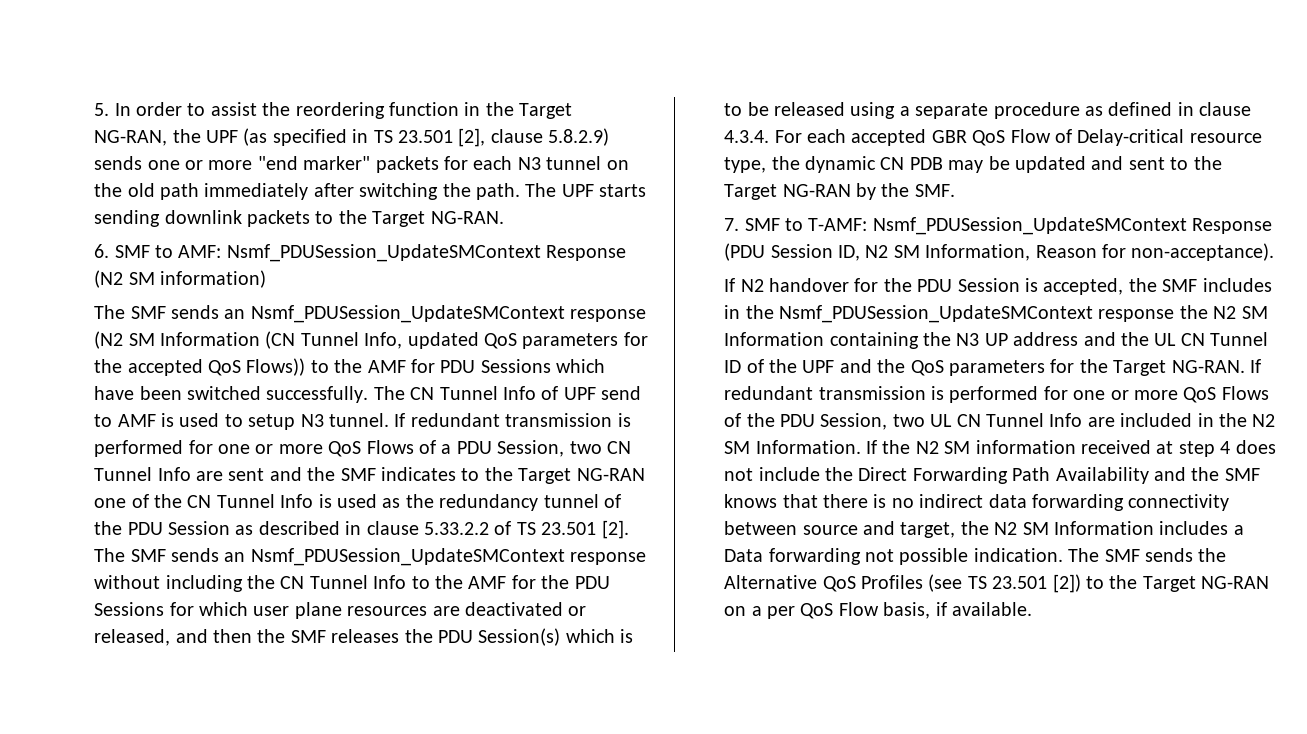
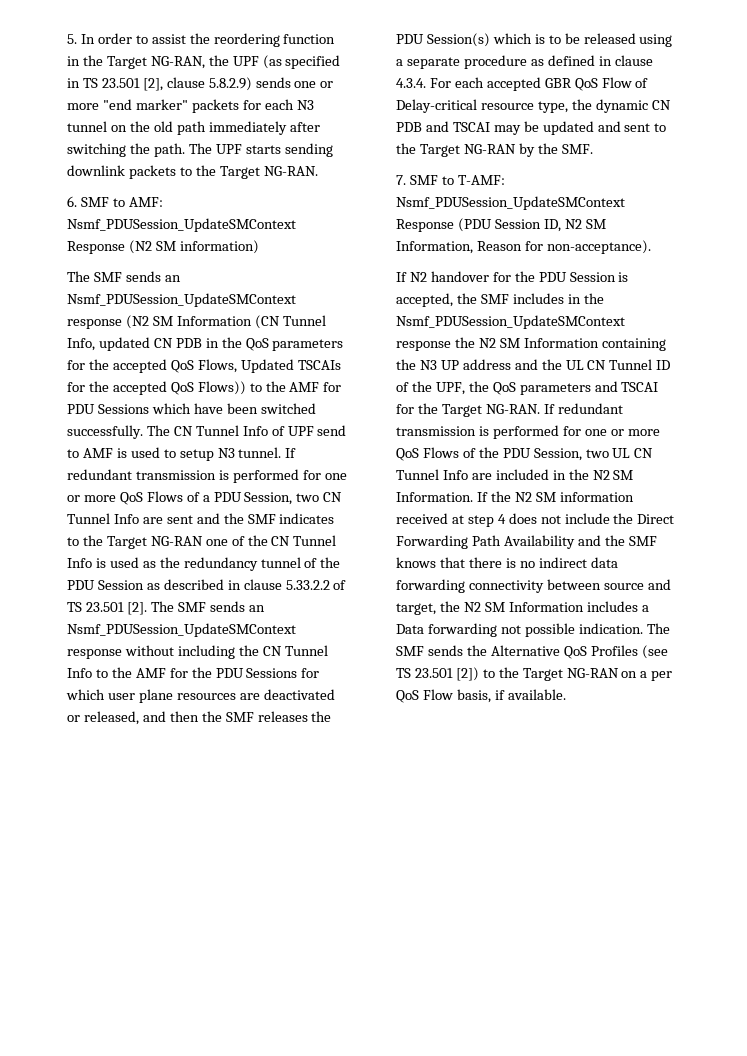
- The SMF sends an Nsmf_PDUSession_UpdateSMContext response (N2 SM Information (CN Tunnel Info, updated QoS parameters for the accepted QoS Flows)) to the AMF for PDU Sessions which have been switched successfully.
+ The SMF sends an Nsmf_PDUSession_UpdateSMContext response (N2 SM Information (CN Tunnel Info, updated CN PDB in the QoS parameters for the accepted QoS Flows, Updated TSCAIs for the accepted QoS Flows)) to the AMF for PDU Sessions which have been switched successfully.
- The SMF sends an Nsmf_PDUSession_UpdateSMContext response without including the CN Tunnel Info to the AMF for the PDU Sessions for which user plane resources are deactivated or released, and then the SMF releases the PDU Session(s) which is to be released using a separate procedure as defined in clause 4.3.4. For each accepted GBR QoS Flow of Delay-critical resource type, the dynamic CN PDB may be updated and sent to the Target NG-RAN by the SMF.
+ The SMF sends an Nsmf_PDUSession_UpdateSMContext response without including the CN Tunnel Info to the AMF for the PDU Sessions for which user plane resources are deactivated or released, and then the SMF releases the PDU Session(s) which is to be released using a separate procedure as defined in clause 4.3.4. For each accepted GBR QoS Flow of Delay-critical resource type, the dynamic CN PDB and TSCAI may be updated and sent to the Target NG-RAN by the SMF.
- If N2 handover for the PDU Session is accepted, the SMF includes in the Nsmf_PDUSession_UpdateSMContext response the N2 SM Information containing the N3 UP address and the UL CN Tunnel ID of the UPF and the QoS parameters for the Target NG-RAN.
+ If N2 handover for the PDU Session is accepted, the SMF includes in the Nsmf_PDUSession_UpdateSMContext response the N2 SM Information containing the N3 UP address and the UL CN Tunnel ID of the UPF, the QoS parameters and TSCAI for the Target NG-RAN.

